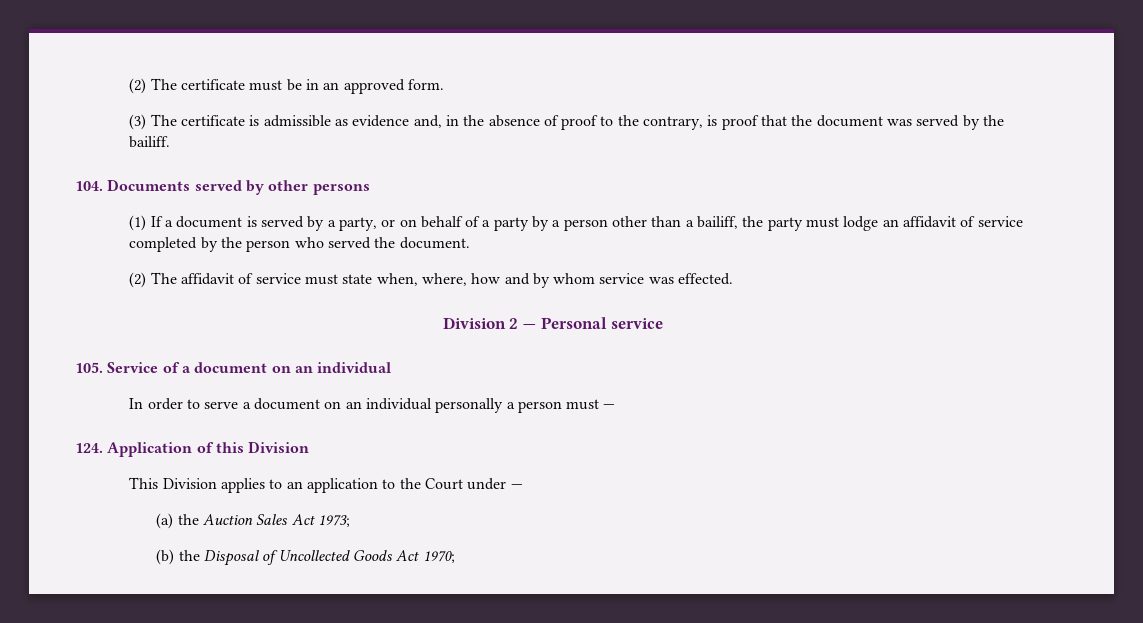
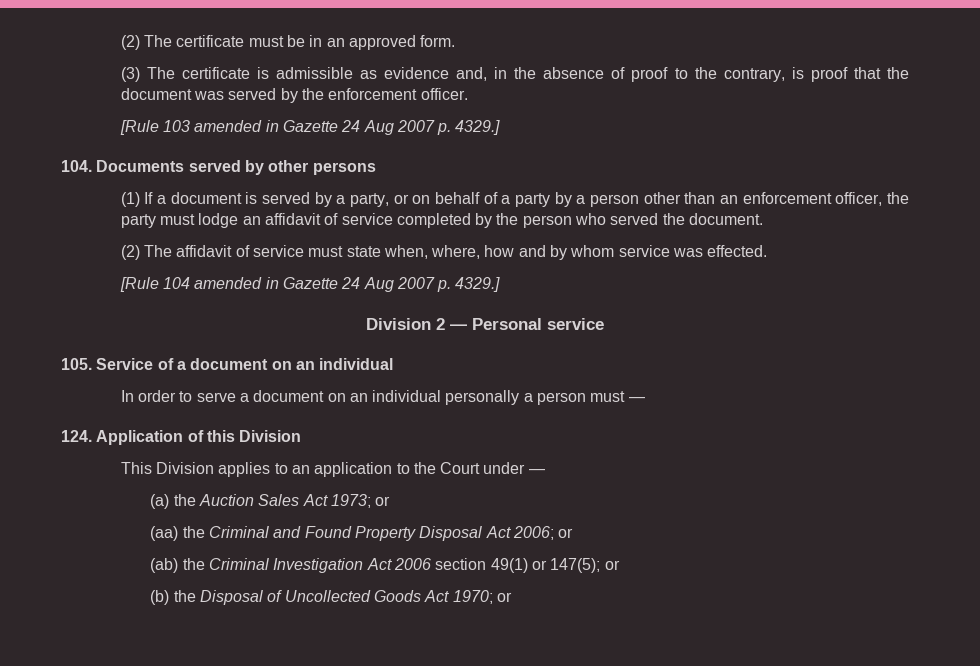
- (3) The certificate is admissible as evidence and, in the absence of proof to the contrary, is proof that the document was served by the bailiff.
+ (3) The certificate is admissible as evidence and, in the absence of proof to the contrary, is proof that the document was served by the enforcement officer.
+ [Rule 103 amended in Gazette 24 Aug 2007 p. 4329.]
- (1) If a document is served by a party, or on behalf of a party by a person other than a bailiff, the party must lodge an affidavit of service completed by the person who served the document.
+ (1) If a document is served by a party, or on behalf of a party by a person other than an enforcement officer, the party must lodge an affidavit of service completed by the person who served the document.
+ [Rule 104 amended in Gazette 24 Aug 2007 p. 4329.]
- (a) the Auction Sales Act 1973;
+ (a) the Auction Sales Act 1973; or
+ (aa) the Criminal and Found Property Disposal Act 2006; or
+ (ab) the Criminal Investigation Act 2006 section 49(1) or 147(5); or
- (b) the Disposal of Uncollected Goods Act 1970;
+ (b) the Disposal of Uncollected Goods Act 1970; or

